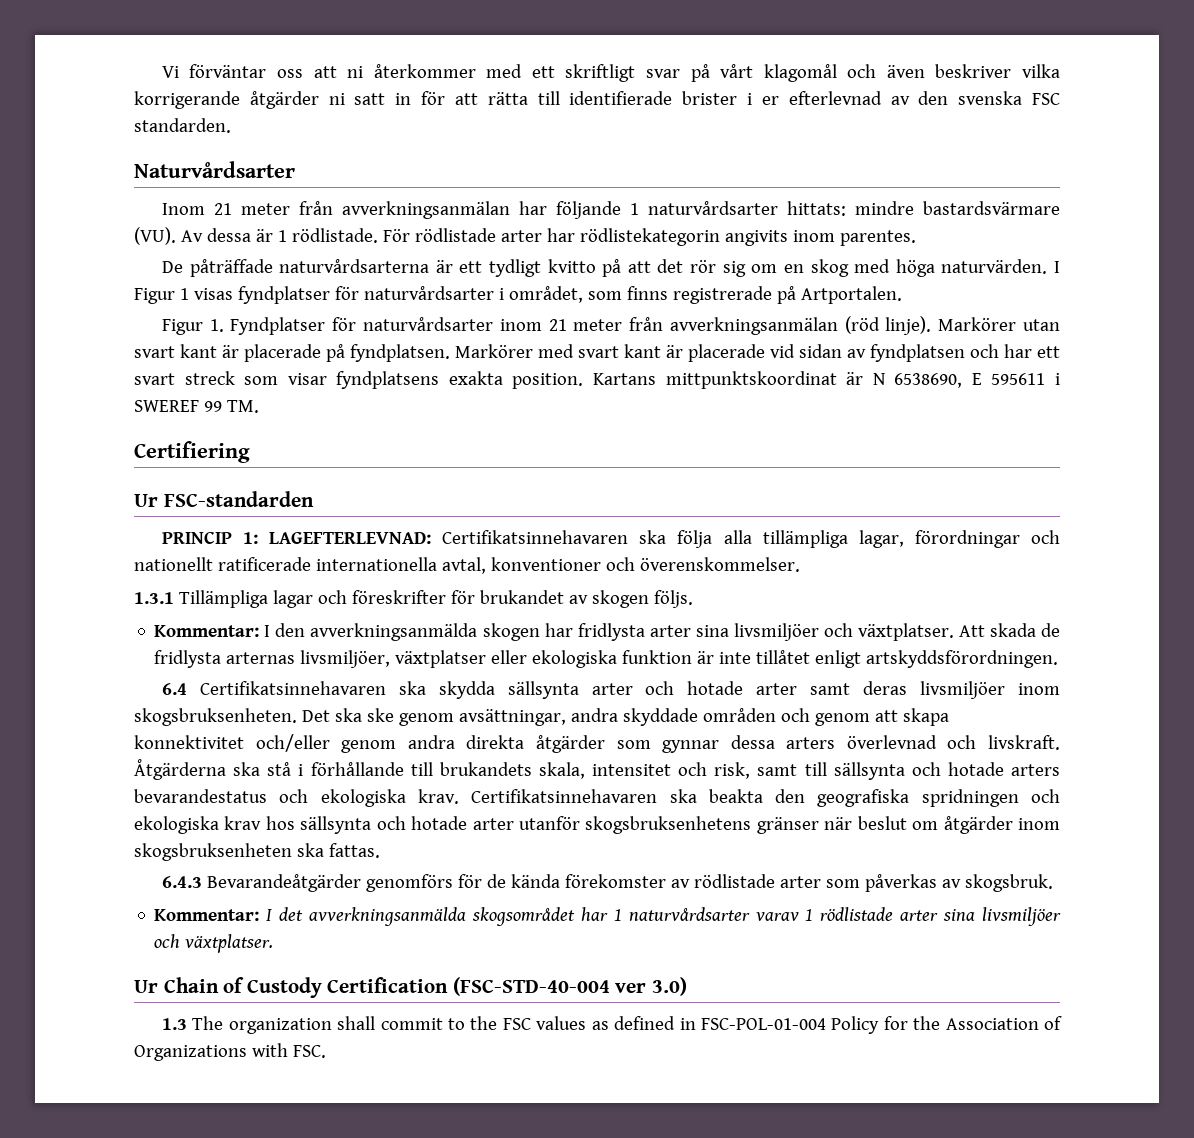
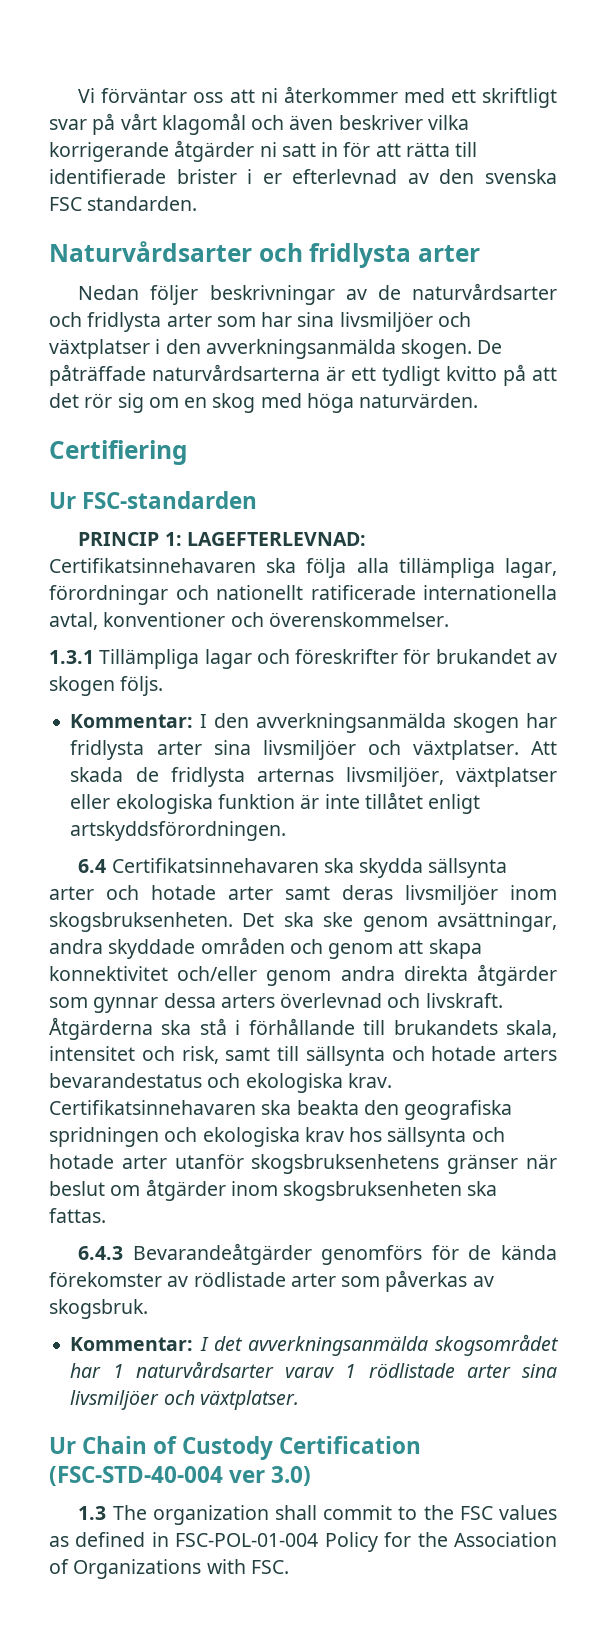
- Naturvårdsarter
- Inom 21 meter från avverkningsanmälan har följande 1 naturvårdsarter hittats: mindre bastardsvärmare (VU). Av dessa är 1 rödlistade. För rödlistade arter har rödlistekategorin angivits inom parentes.
- De påträffade naturvårdsarterna är ett tydligt kvitto på att det rör sig om en skog med höga naturvärden. I Figur 1 visas fyndplatser för naturvårdsarter i området, som finns registrerade på Artportalen.
- Figur 1. Fyndplatser för naturvårdsarter inom 21 meter från avverkningsanmälan (röd linje). Markörer utan svart kant är placerade på fyndplatsen. Markörer med svart kant är placerade vid sidan av fyndplatsen och har ett svart streck som visar fyndplatsens exakta position. Kartans mittpunktskoordinat är N 6538690, E 595611 i SWEREF 99 TM.
+ Naturvårdsarter och fridlysta arter
+ Nedan följer beskrivningar av de naturvårdsarter och fridlysta arter som har sina livsmiljöer och växtplatser i den avverkningsanmälda skogen. De påträffade naturvårdsarterna är ett tydligt kvitto på att det rör sig om en skog med höga naturvärden.

